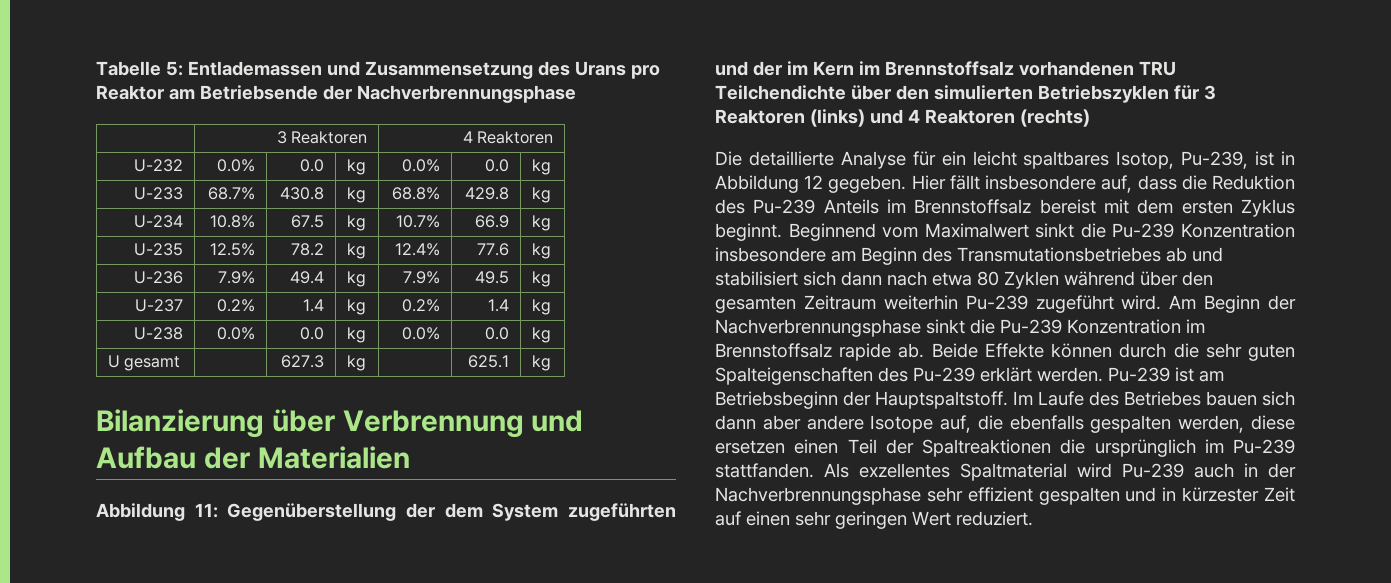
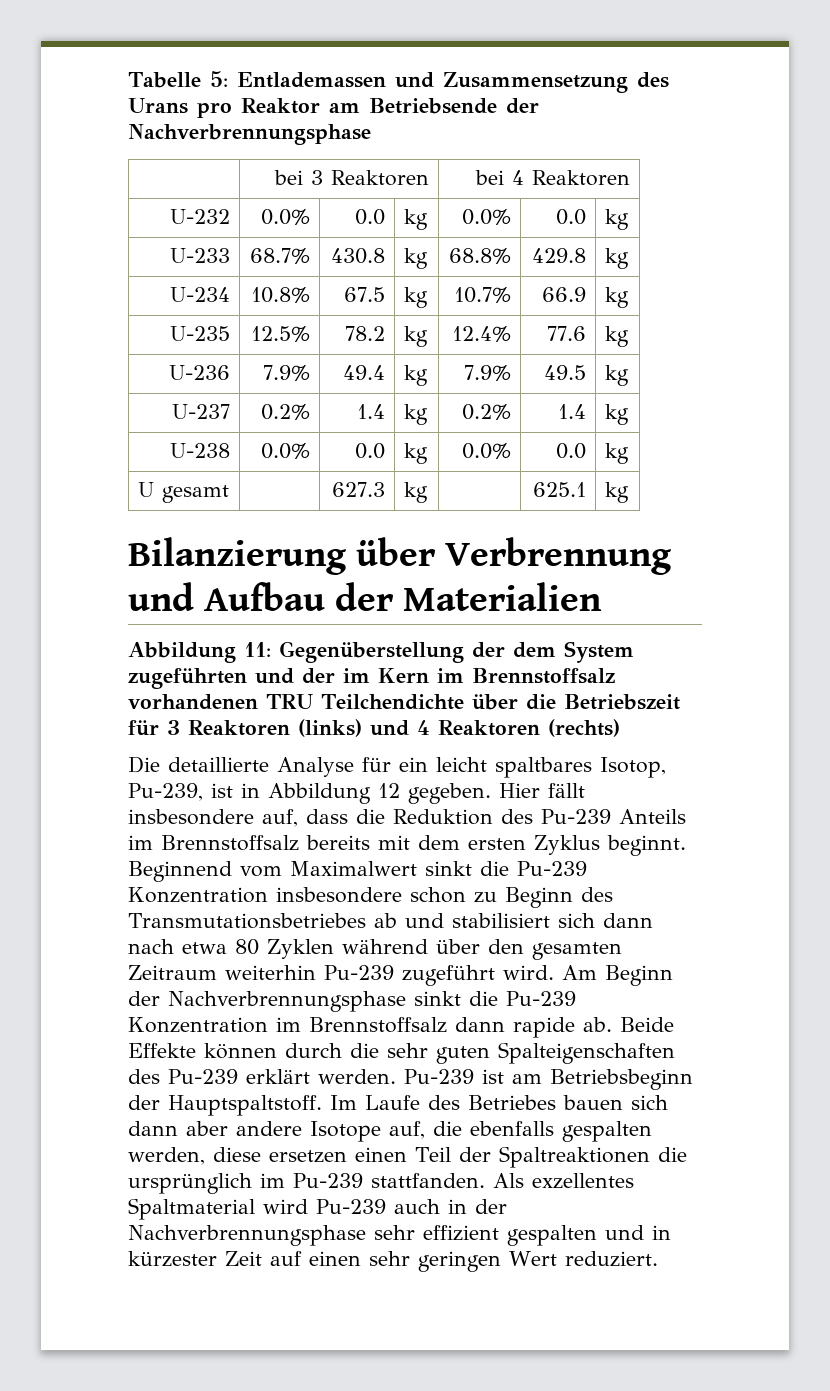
- | 3 Reaktoren | 4 Reaktoren
+ | bei 3 Reaktoren | bei 4 Reaktoren
- Abbildung 11: Gegenüberstellung der dem System zugeführten und der im Kern im Brennstoffsalz vorhandenen TRU Teilchendichte über den simulierten Betriebszyklen für 3 Reaktoren (links) und 4 Reaktoren (rechts)
+ Abbildung 11: Gegenüberstellung der dem System zugeführten und der im Kern im Brennstoffsalz vorhandenen TRU Teilchendichte über die Betriebszeit für 3 Reaktoren (links) und 4 Reaktoren (rechts)
- Hier fällt insbesondere auf, dass die Reduktion des Pu-239 Anteils im Brennstoffsalz bereist mit dem ersten Zyklus beginnt.
+ Hier fällt insbesondere auf, dass die Reduktion des Pu-239 Anteils im Brennstoffsalz bereits mit dem ersten Zyklus beginnt.
- Beginnend vom Maximalwert sinkt die Pu-239 Konzentration insbesondere am Beginn des Transmutationsbetriebes ab und stabilisiert sich dann nach etwa 80 Zyklen während über den gesamten Zeitraum weiterhin Pu-239 zugeführt wird.
+ Beginnend vom Maximalwert sinkt die Pu-239 Konzentration insbesondere schon zu Beginn des Transmutationsbetriebes ab und stabilisiert sich dann nach etwa 80 Zyklen während über den gesamten Zeitraum weiterhin Pu-239 zugeführt wird.
- Am Beginn der Nachverbrennungsphase sinkt die Pu-239 Konzentration im Brennstoffsalz rapide ab.
+ Am Beginn der Nachverbrennungsphase sinkt die Pu-239 Konzentration im Brennstoffsalz dann rapide ab.

